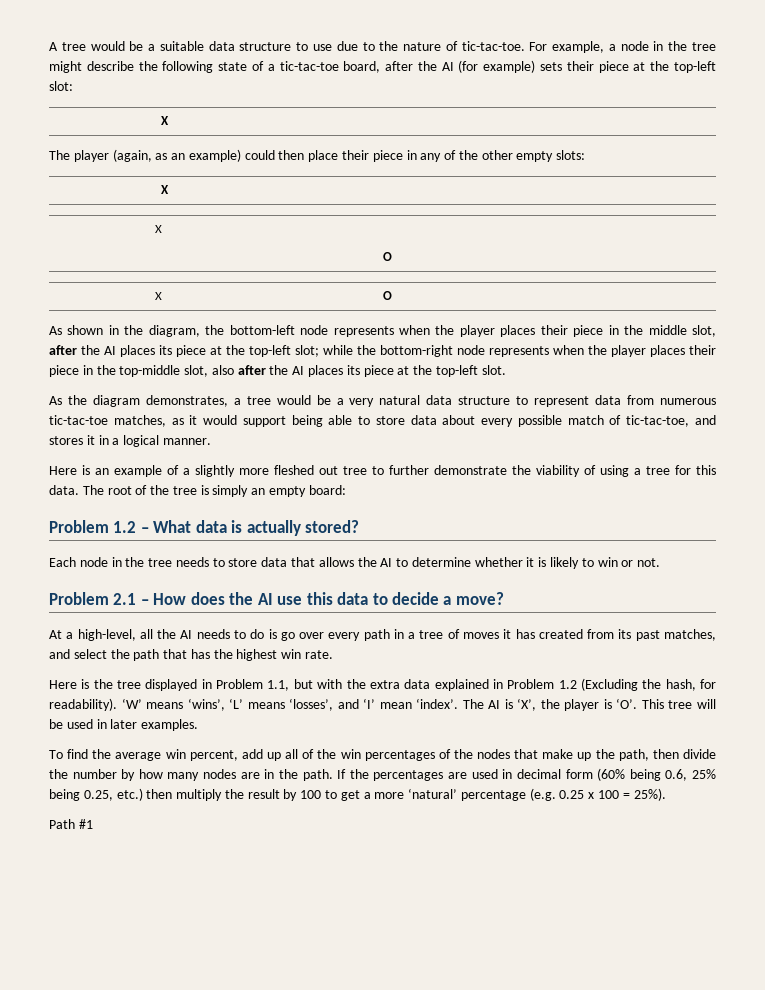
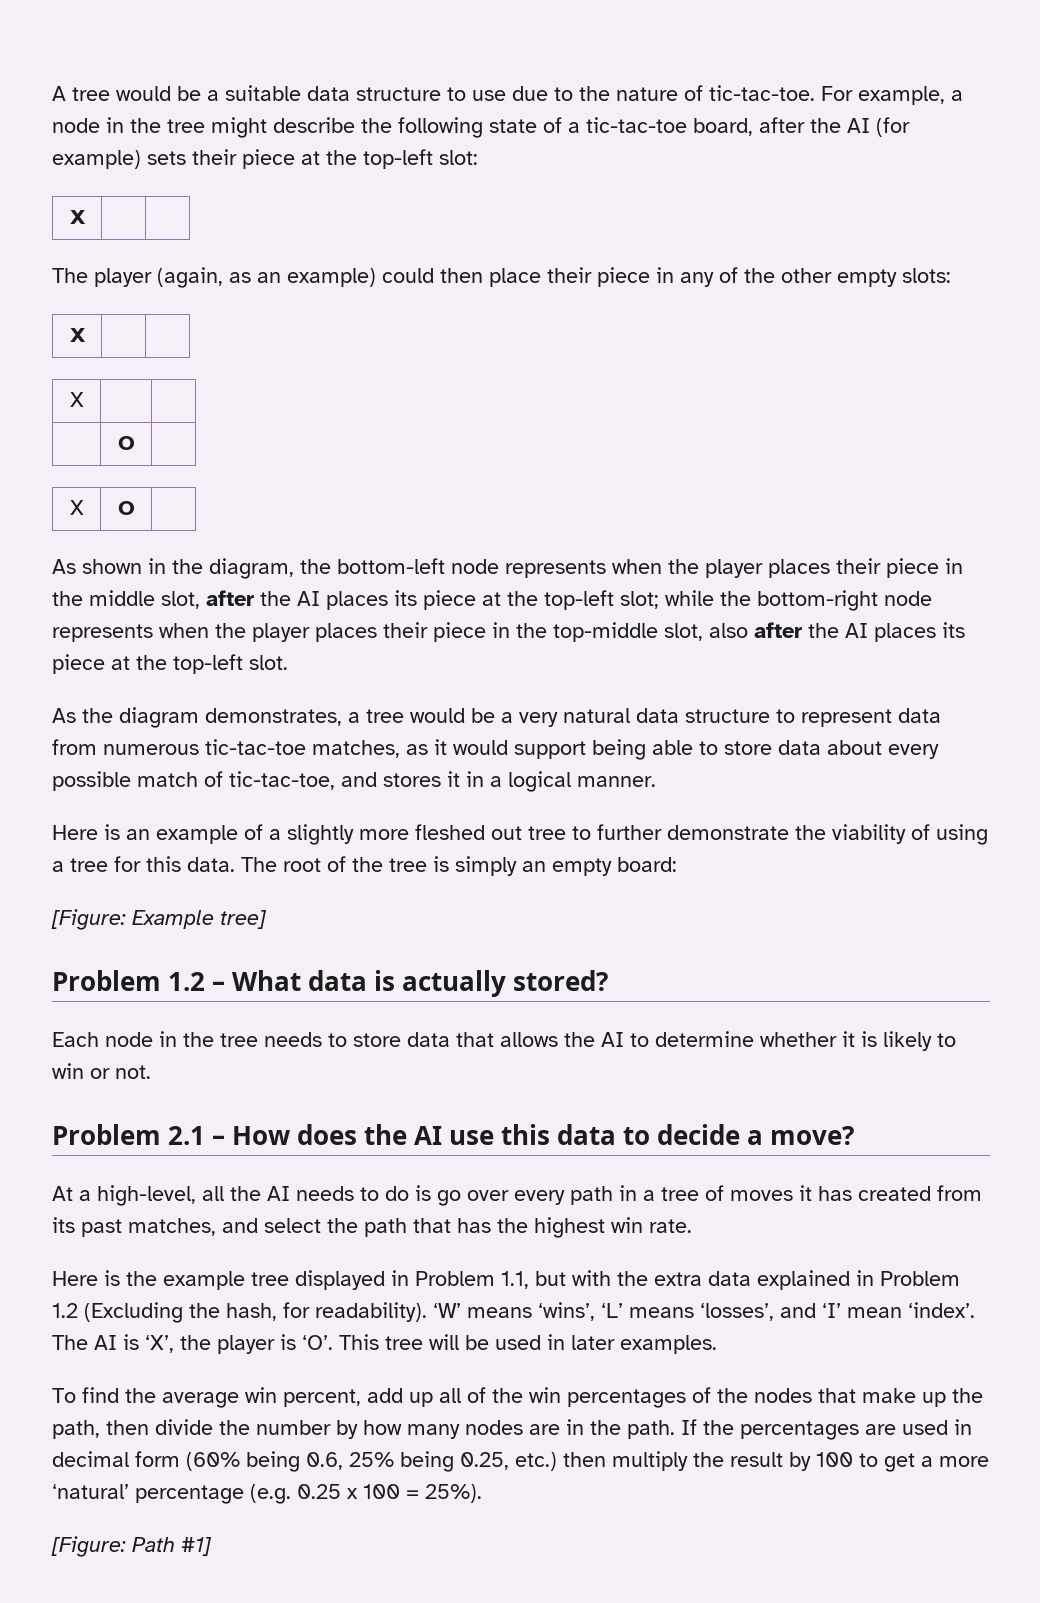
+ [Figure: Example tree]
- Here is the tree displayed in Problem 1.1, but with the extra data explained in Problem 1.2 (Excluding the hash, for readability).
+ Here is the example tree displayed in Problem 1.1, but with the extra data explained in Problem 1.2 (Excluding the hash, for readability).
- Path #1
+ [Figure: Path #1]

